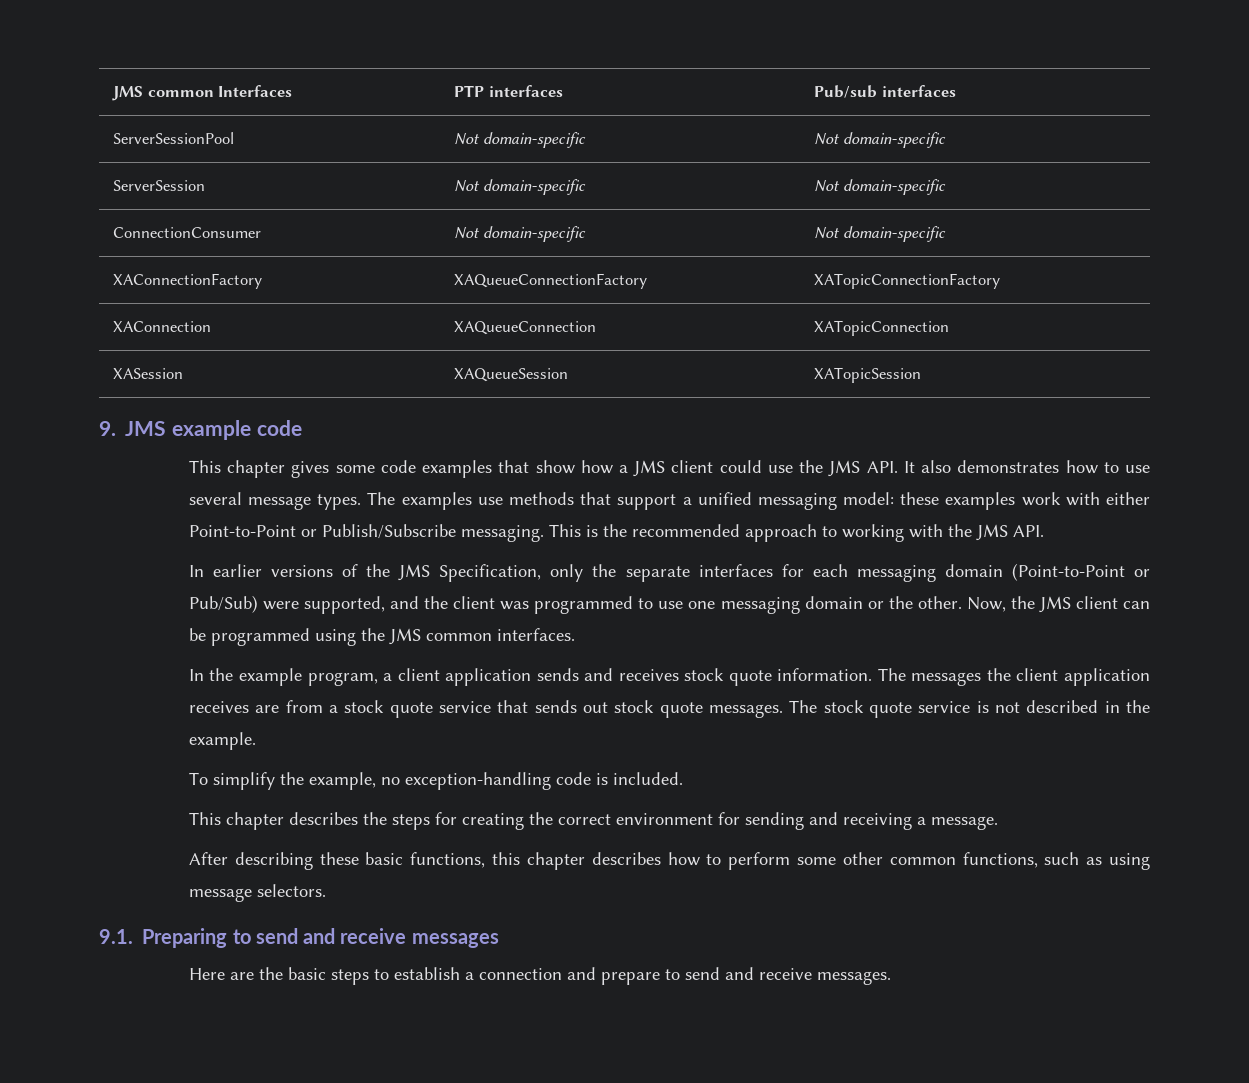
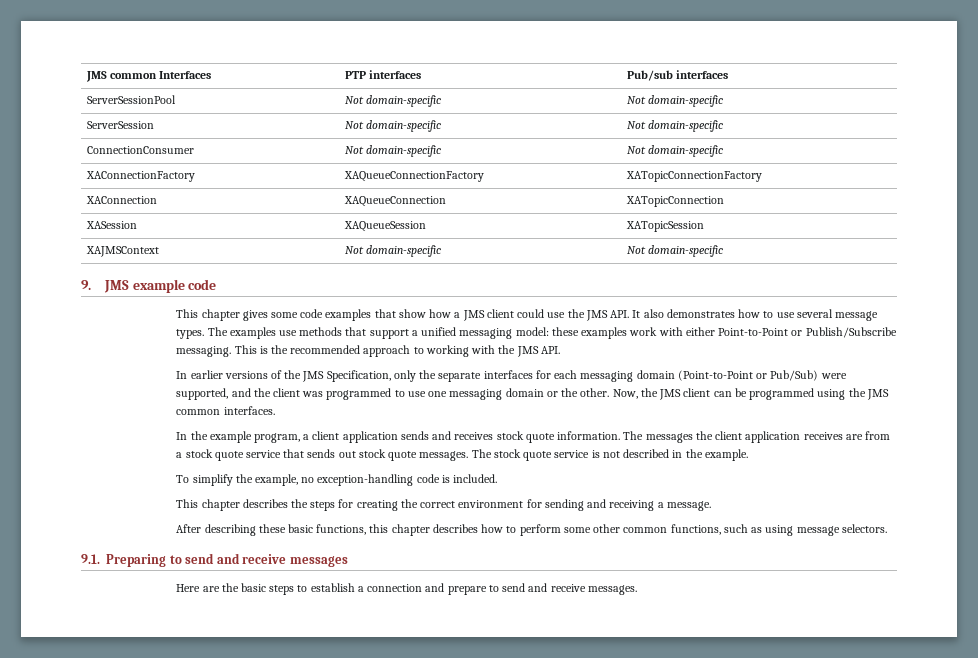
+ XAJMSContext | Not domain-specific | Not domain-specific

